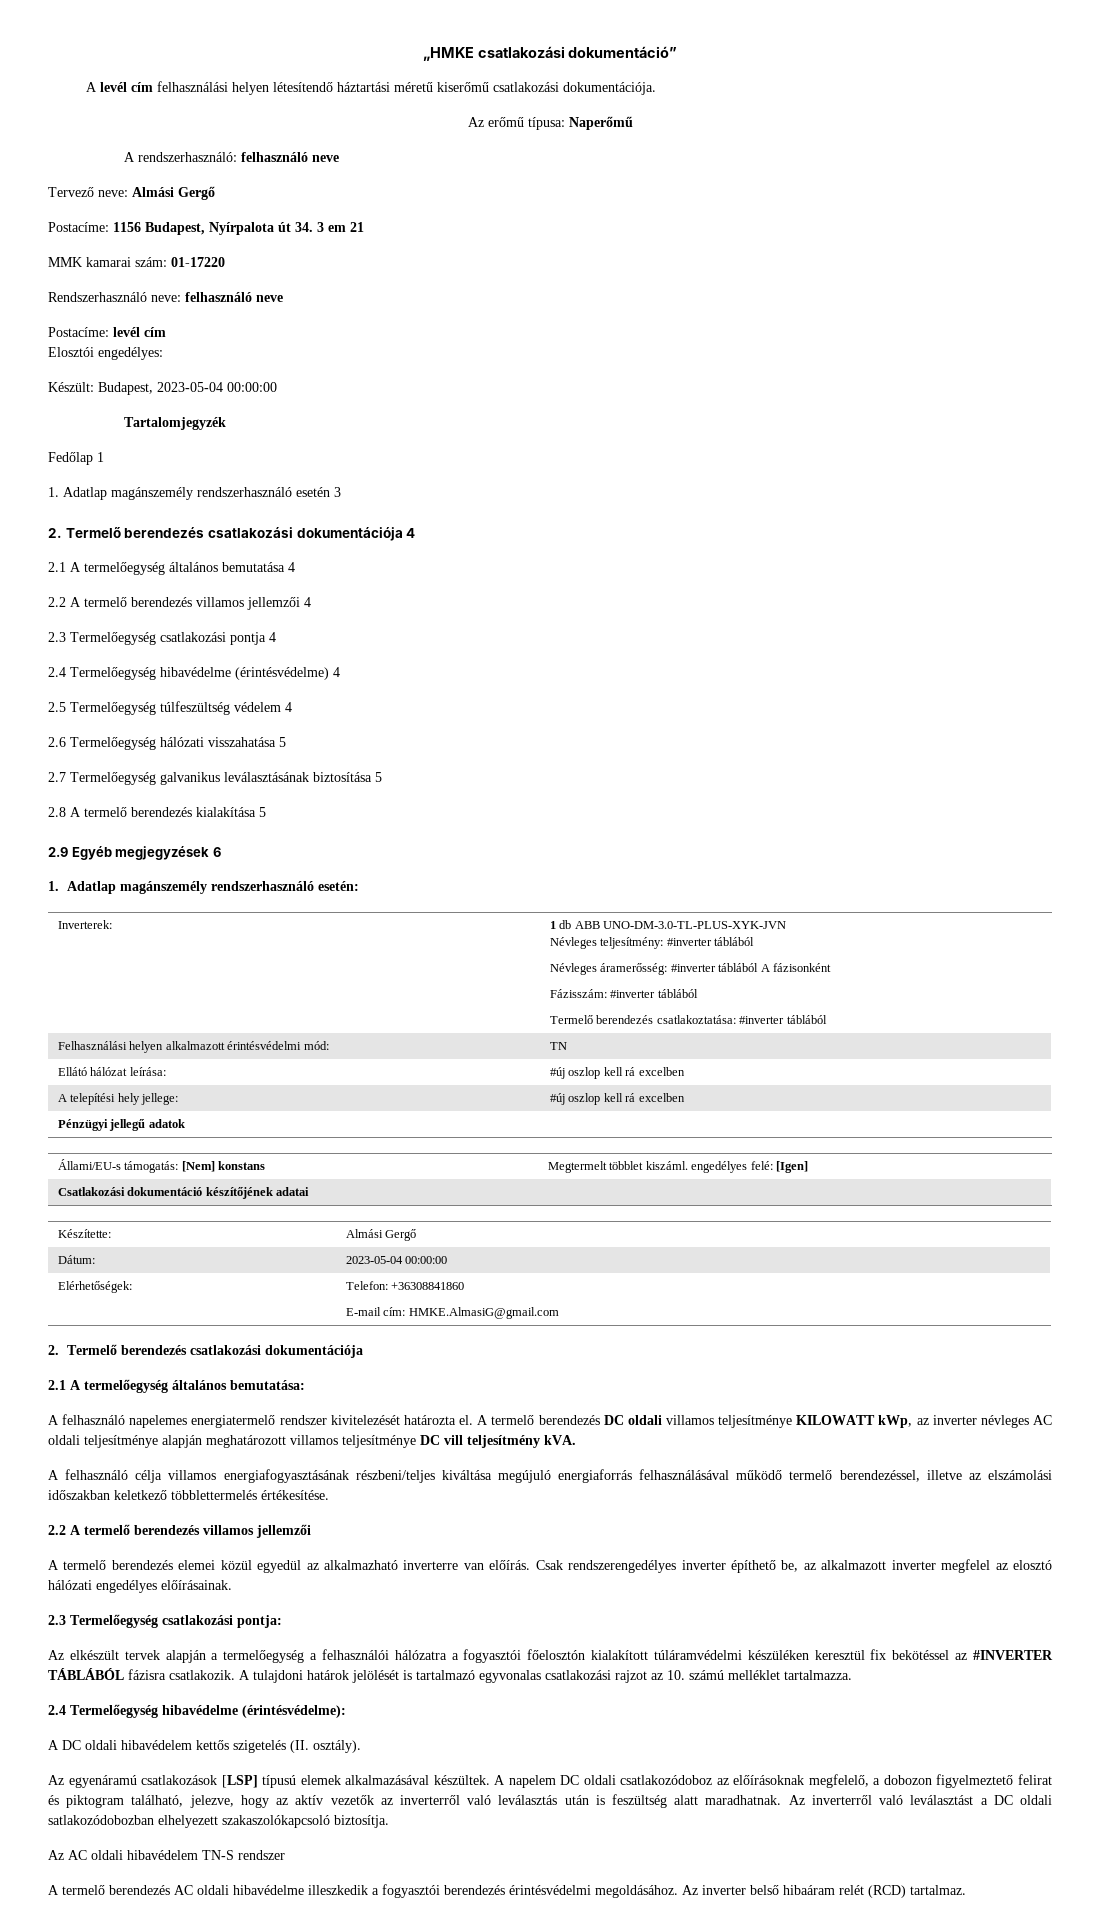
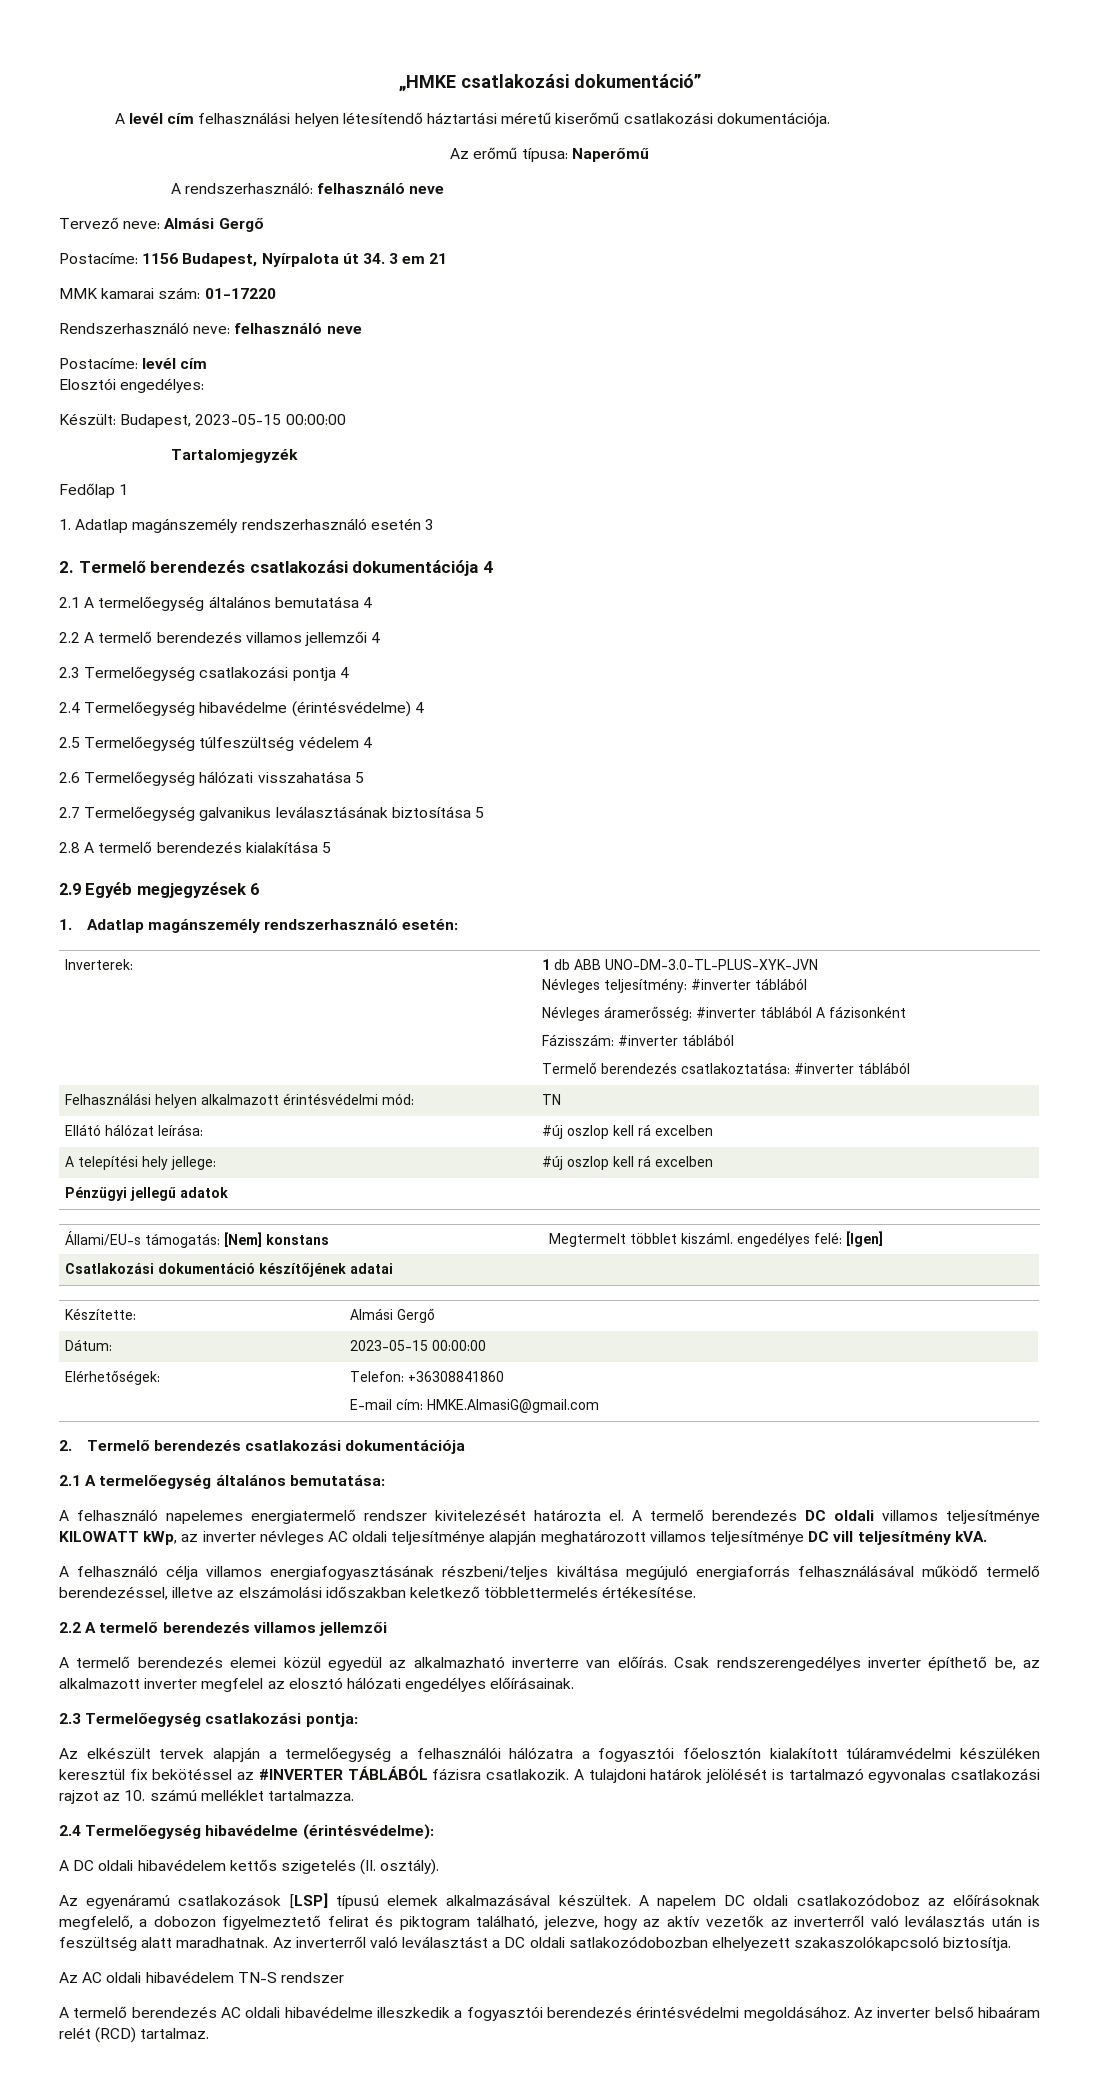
- Készült: Budapest, 2023-05-04 00:00:00
+ Készült: Budapest, 2023-05-15 00:00:00
- Dátum: | 2023-05-04 00:00:00
+ Dátum: | 2023-05-15 00:00:00

